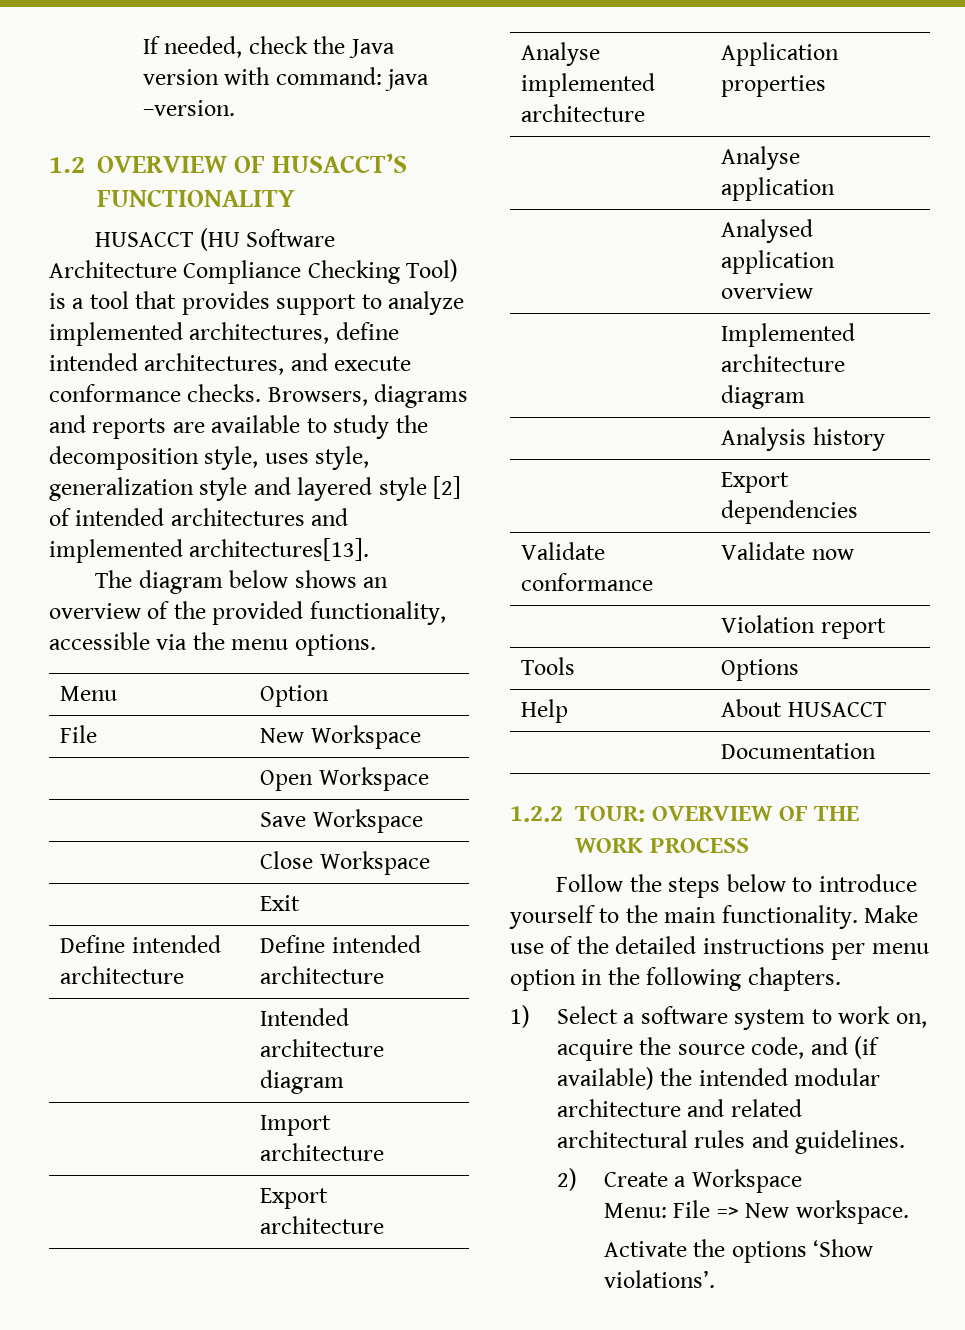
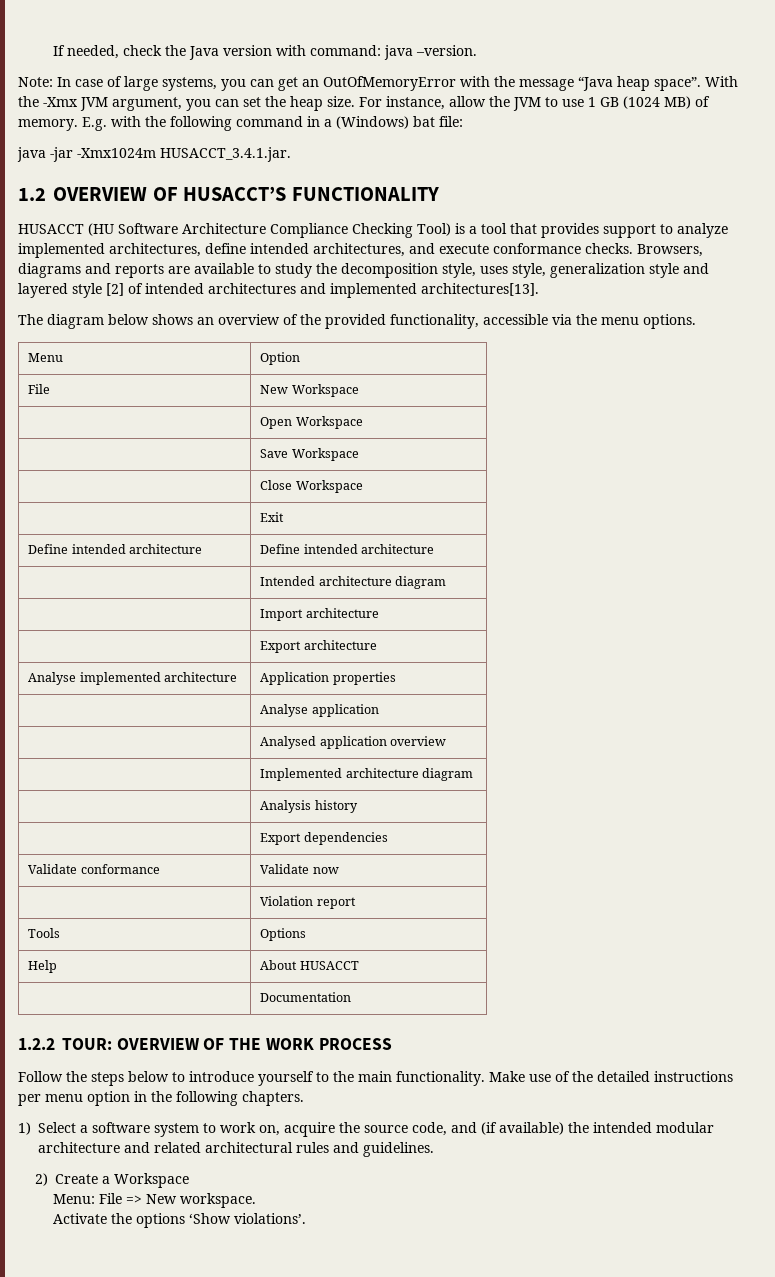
+ Note: In case of large systems, you can get an OutOfMemoryError with the message “Java heap space”. With the -Xmx JVM argument, you can set the heap size. For instance, allow the JVM to use 1 GB (1024 MB) of memory. E.g. with the following command in a (Windows) bat file:
+ java -jar -Xmx1024m HUSACCT_3.4.1.jar.

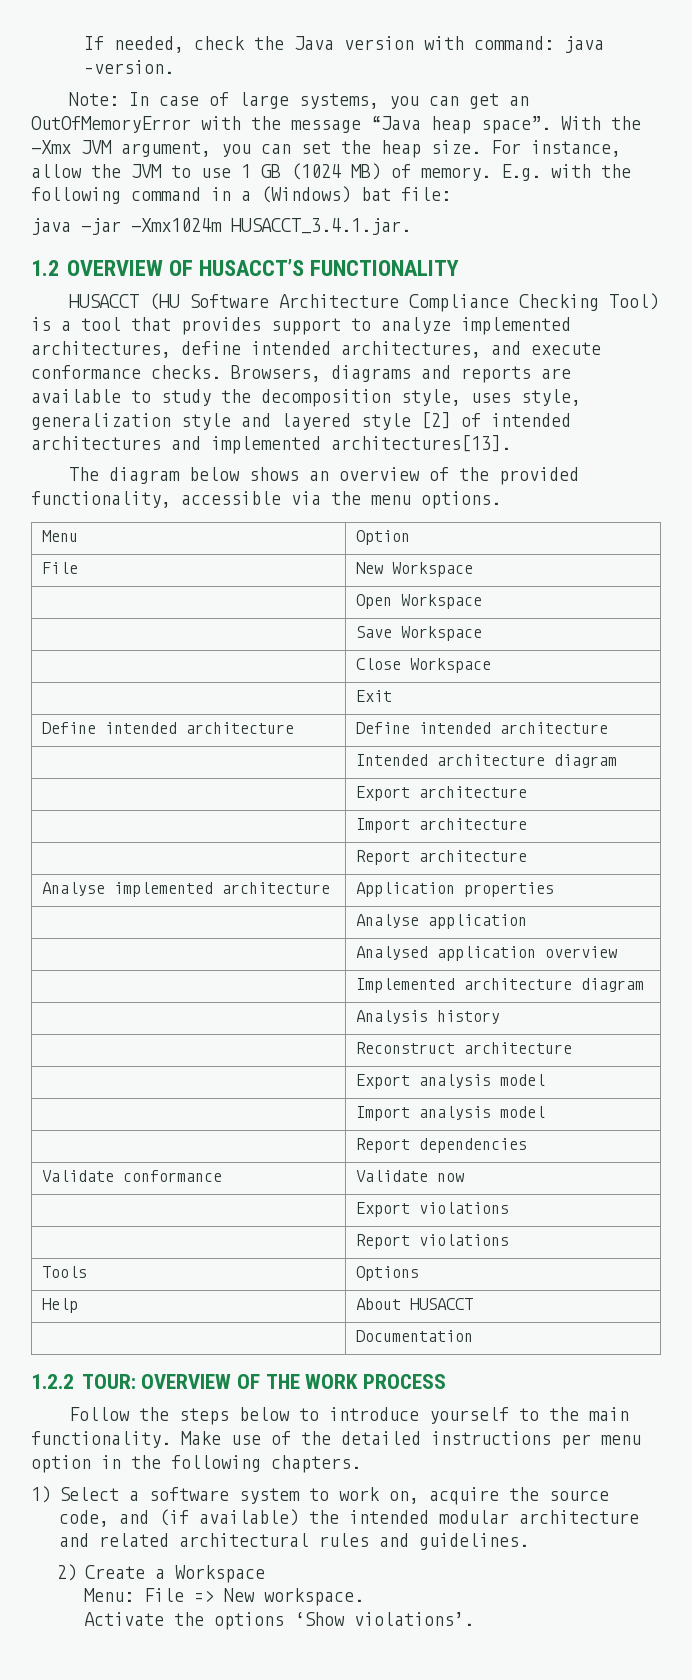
+ | Export architecture
- | Export architecture
+ | Report architecture
- | Export dependencies
+ | Reconstruct architecture
+ | Export analysis model
+ | Import analysis model
+ | Report dependencies
- | Violation report
+ | Export violations
+ | Report violations

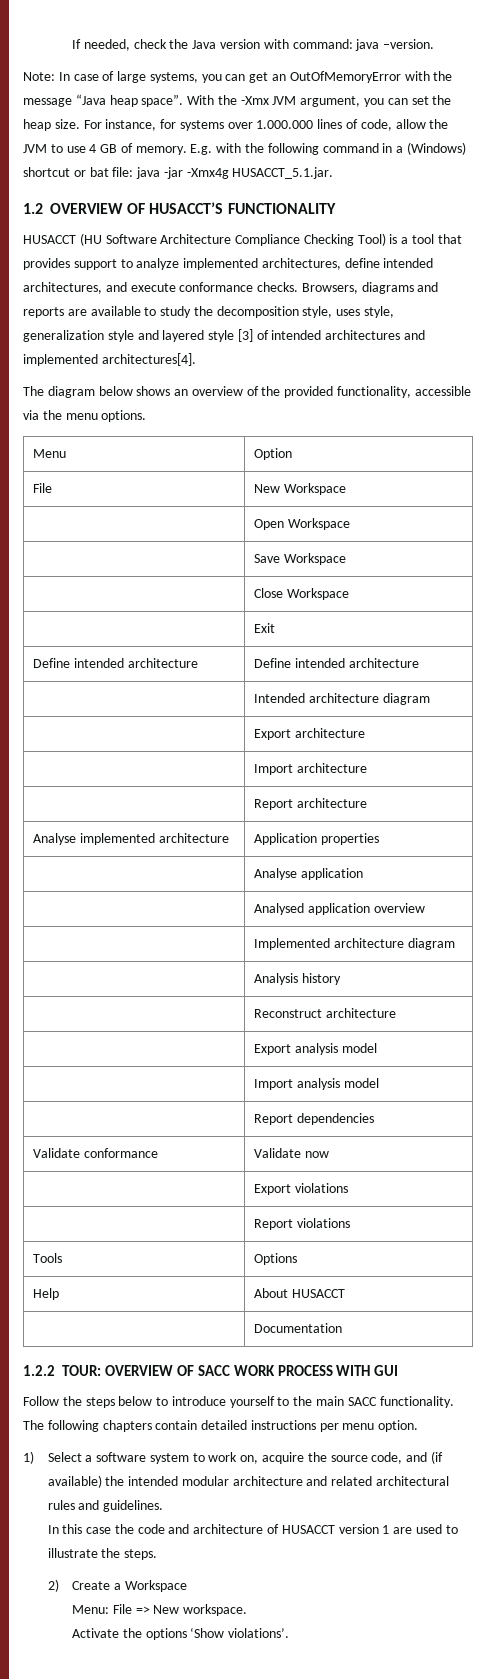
- For instance, allow the JVM to use 1 GB (1024 MB) of memory.
+ For instance, for systems over 1.000.000 lines of code, allow the JVM to use 4 GB of memory.
- E.g. with the following command in a (Windows) bat file:
- java -jar -Xmx1024m HUSACCT_3.4.1.jar.
+ E.g. with the following command in a (Windows) shortcut or bat file: java -jar -Xmx4g HUSACCT_5.1.jar.
- Browsers, diagrams and reports are available to study the decomposition style, uses style, generalization style and layered style [2] of intended architectures and implemented architectures[13].
+ Browsers, diagrams and reports are available to study the decomposition style, uses style, generalization style and layered style [3] of intended architectures and implemented architectures[4].
- 1.2.2 TOUR: OVERVIEW OF THE WORK PROCESS
+ 1.2.2 TOUR: OVERVIEW OF SACC WORK PROCESS WITH GUI
- Follow the steps below to introduce yourself to the main functionality. Make use of the detailed instructions per menu option in the following chapters.
+ Follow the steps below to introduce yourself to the main SACC functionality. The following chapters contain detailed instructions per menu option.
+ In this case the code and architecture of HUSACCT version 1 are used to illustrate the steps.

